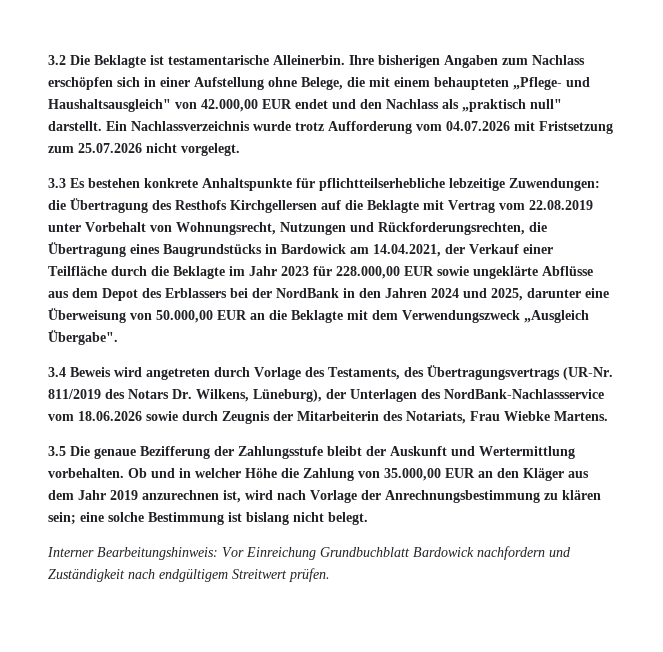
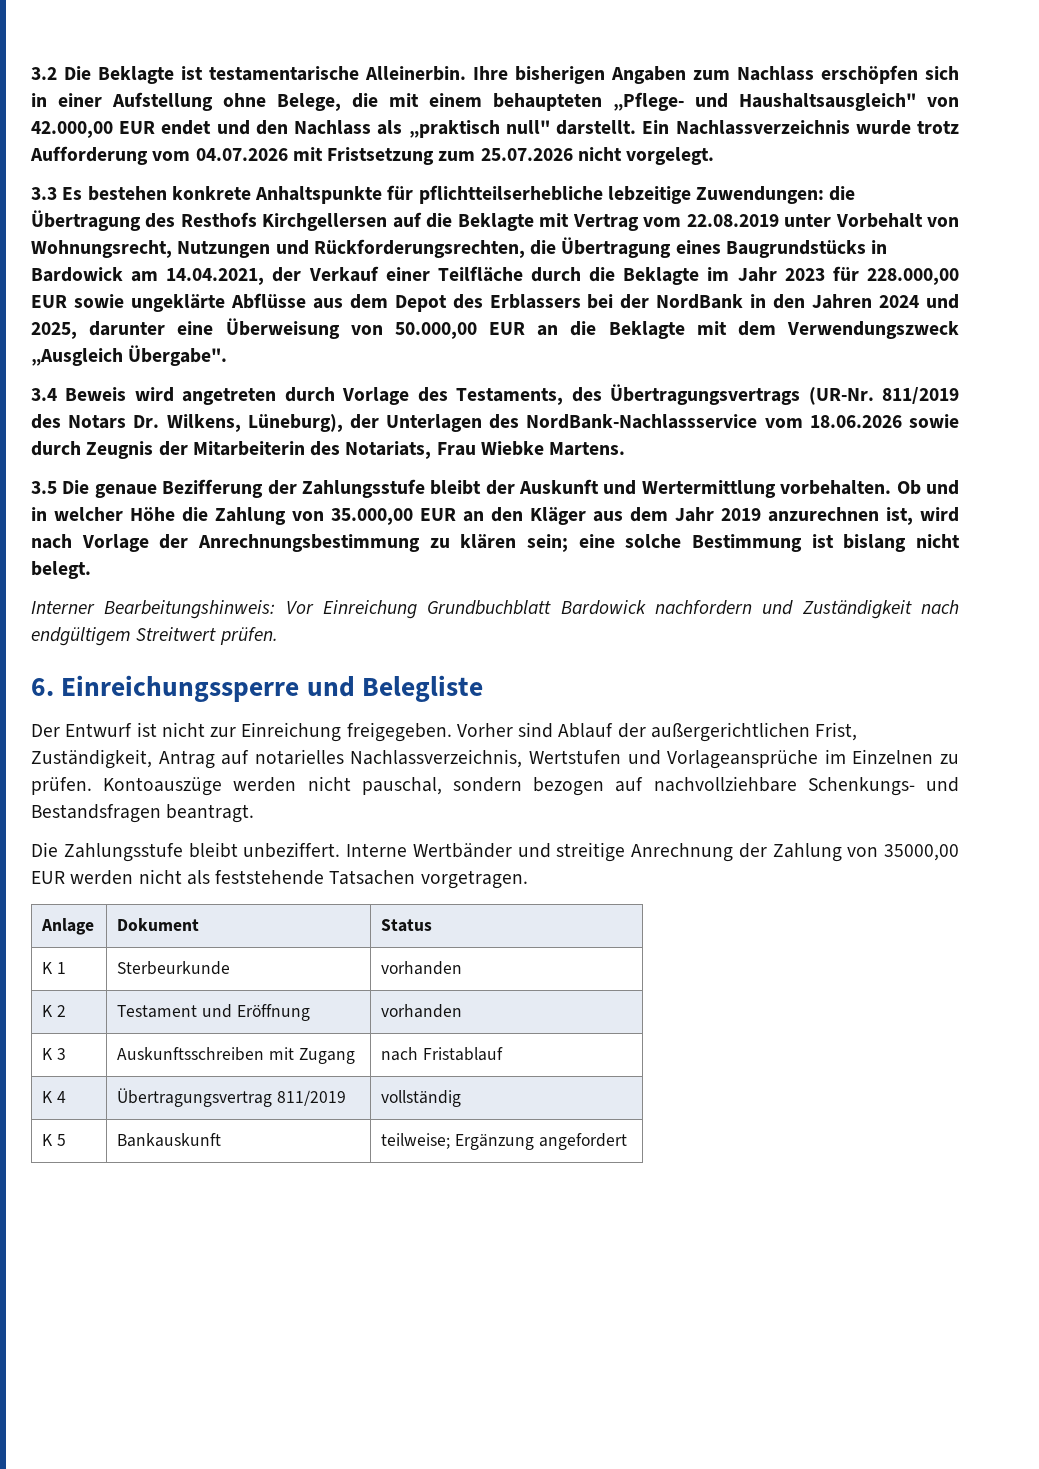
+ 6. Einreichungssperre und Belegliste
+ Der Entwurf ist nicht zur Einreichung freigegeben. Vorher sind Ablauf der außergerichtlichen Frist, Zuständigkeit, Antrag auf notarielles Nachlassverzeichnis, Wertstufen und Vorlageansprüche im Einzelnen zu prüfen. Kontoauszüge werden nicht pauschal, sondern bezogen auf nachvollziehbare Schenkungs- und Bestandsfragen beantragt.
+ Die Zahlungsstufe bleibt unbeziffert. Interne Wertbänder und streitige Anrechnung der Zahlung von 35000,00 EUR werden nicht als feststehende Tatsachen vorgetragen.
+ Anlage | Dokument | Status
+ K 1 | Sterbeurkunde | vorhanden
+ K 2 | Testament und Eröffnung | vorhanden
+ K 3 | Auskunftsschreiben mit Zugang | nach Fristablauf
+ K 4 | Übertragungsvertrag 811/2019 | vollständig
+ K 5 | Bankauskunft | teilweise; Ergänzung angefordert

